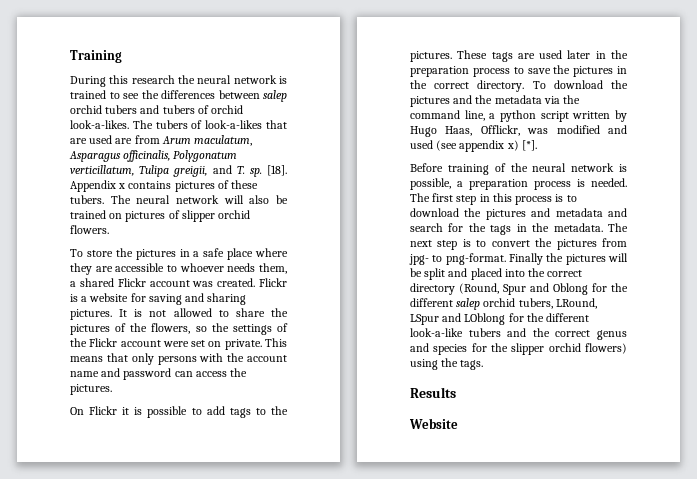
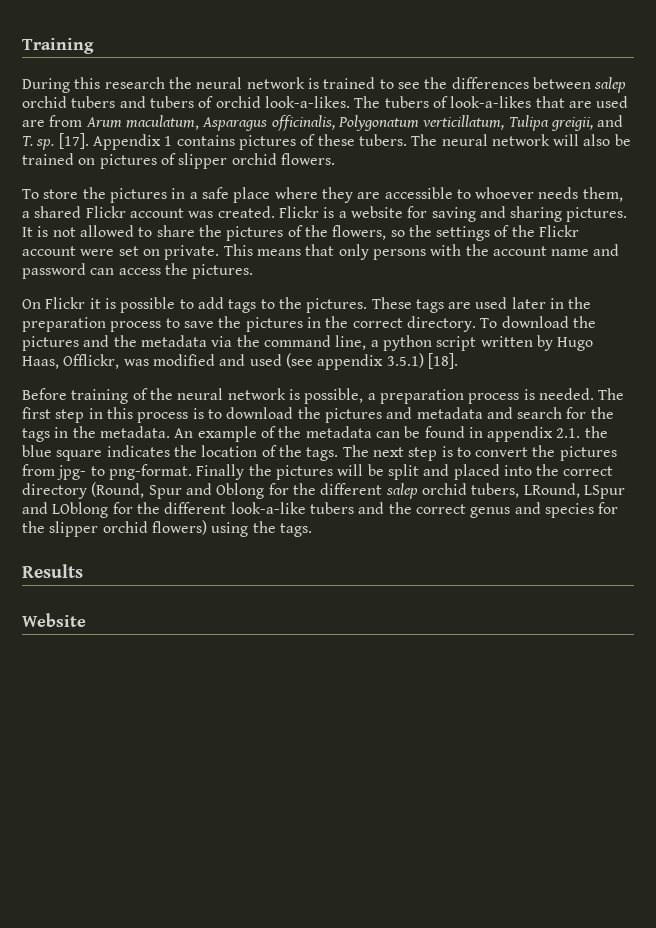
- [18]. Appendix x contains pictures of these tubers.
+ [17]. Appendix 1 contains pictures of these tubers.
- To download the pictures and the metadata via the command line, a python script written by Hugo Haas, Offlickr, was modified and used (see appendix x) [*].
+ To download the pictures and the metadata via the command line, a python script written by Hugo Haas, Offlickr, was modified and used (see appendix 3.5.1) [18].
+ An example of the metadata can be found in appendix 2.1. the blue square indicates the location of the tags.

